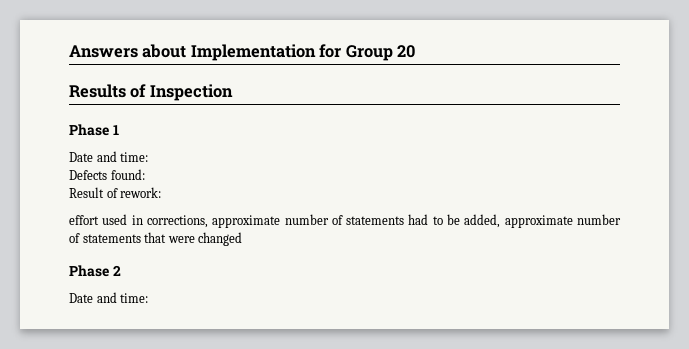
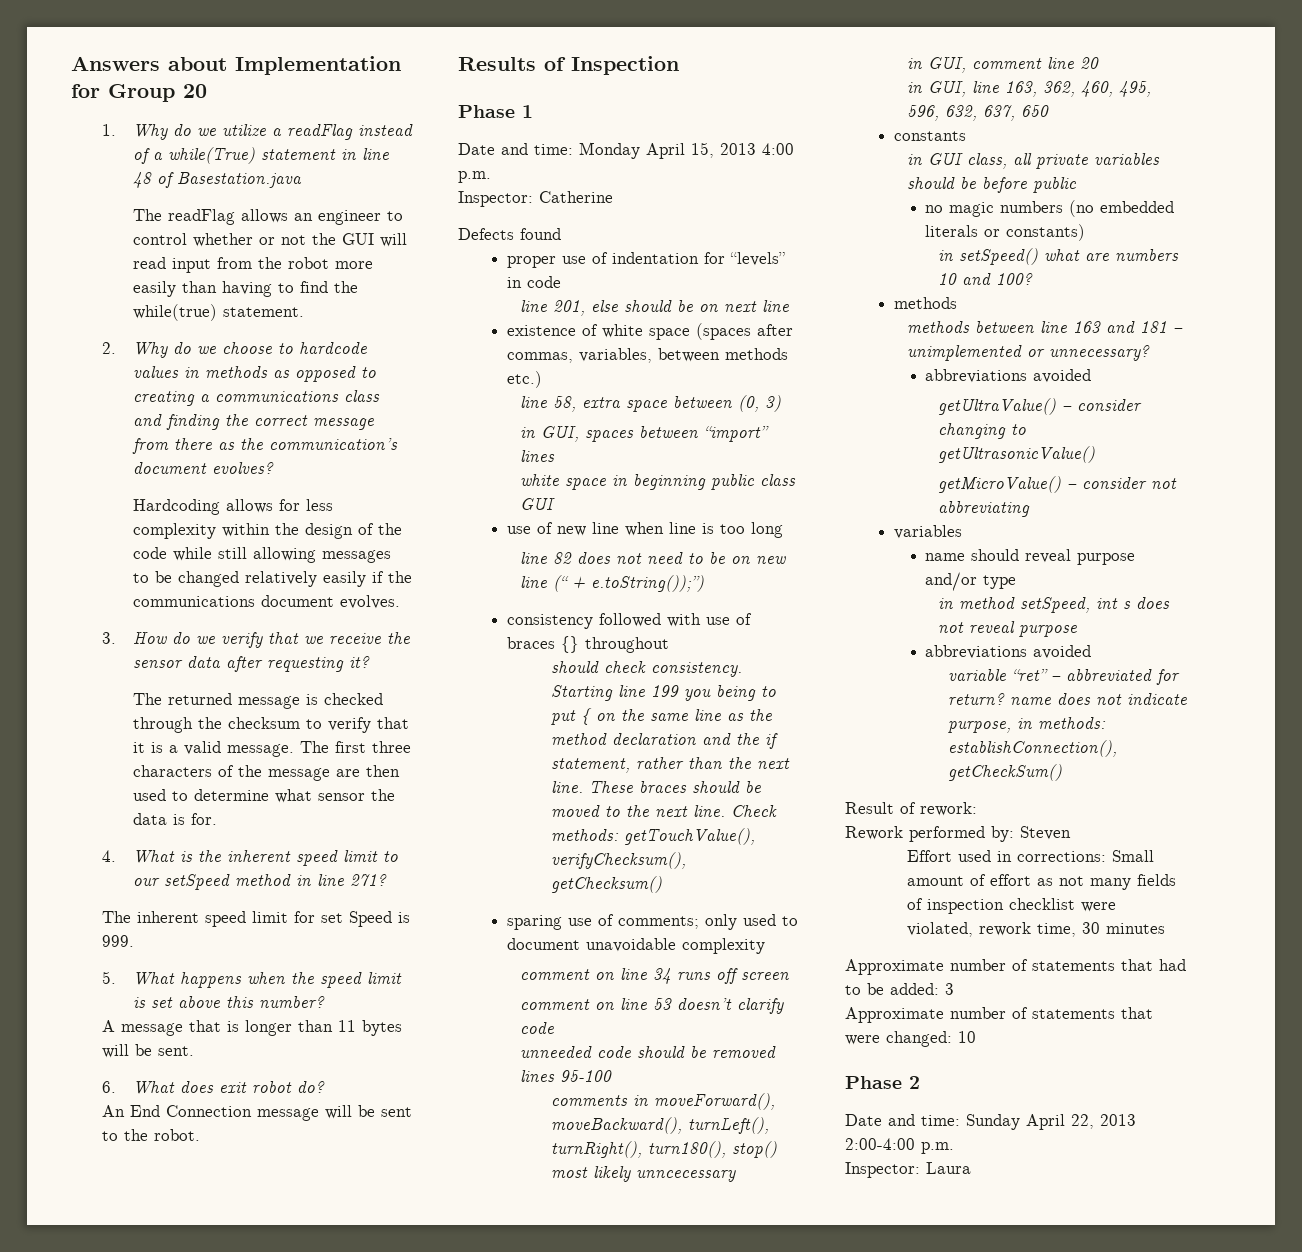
+ 1. Why do we utilize a readFlag instead of a while(True) statement in line 48 of Basestation.java
+ The readFlag allows an engineer to control whether or not the GUI will read input from the robot more easily than having to find the while(true) statement.
+ 2. Why do we choose to hardcode values in methods as opposed to creating a communications class and finding the correct message from there as the communication’s document evolves?
+ Hardcoding allows for less complexity within the design of the code while still allowing messages to be changed relatively easily if the communications document evolves.
+ 3. How do we verify that we receive the sensor data after requesting it?
+ The returned message is checked through the checksum to verify that it is a valid message. The first three characters of the message are then used to determine what sensor the data is for.
+ 4. What is the inherent speed limit to our setSpeed method in line 271?
+ The inherent speed limit for set Speed is 999.
+ 5. What happens when the speed limit is set above this number?
+ A message that is longer than 11 bytes will be sent.
+ 6. What does exit robot do?
+ An End Connection message will be sent to the robot.
  Phase 1
- Date and time:
- Defects found:
+ Date and time: Monday April 15, 2013 4:00 p.m.
+ Inspector: Catherine
+ Defects found
+ proper use of indentation for “levels” in code
+ line 201, else should be on next line
+ existence of white space (spaces after commas, variables, between methods etc.)
+ line 58, extra space between (0, 3)
+ in GUI, spaces between “import” lines
+ white space in beginning public class GUI
+ use of new line when line is too long
+ line 82 does not need to be on new line (“ + e.toString());”)
+ consistency followed with use of braces {} throughout
+ should check consistency. Starting line 199 you being to put { on the same line as the method declaration and the if statement, rather than the next line. These braces should be moved to the next line. Check methods: getTouchValue(), verifyChecksum(), getChecksum()
+ sparing use of comments; only used to document unavoidable complexity
+ comment on line 34 runs off screen
+ comment on line 53 doesn’t clarify code
+ unneeded code should be removed lines 95-100
+ comments in moveForward(), moveBackward(), turnLeft(), turnRight(), turn180(), stop() most likely unncecessary
+ in GUI, comment line 20
+ in GUI, line 163, 362, 460, 495, 596, 632, 637, 650
+ constants
+ in GUI class, all private variables should be before public
+ no magic numbers (no embedded literals or constants)
+ in setSpeed() what are numbers 10 and 100?
+ methods
+ methods between line 163 and 181 – unimplemented or unnecessary?
+ abbreviations avoided
+ getUltraValue() – consider changing to getUltrasonicValue()
+ getMicroValue() – consider not abbreviating
+ variables
+ name should reveal purpose and/or type
+ in method setSpeed, int s does not reveal purpose
+ abbreviations avoided
+ variable “ret” – abbreviated for return? name does not indicate purpose, in methods: establishConnection(), getCheckSum()
  Result of rework:
- effort used in corrections, approximate number of statements had to be added, approximate number of statements that were changed
+ Rework performed by: Steven
+ Effort used in corrections: Small amount of effort as not many fields of inspection checklist were violated, rework time, 30 minutes
+ Approximate number of statements that had to be added: 3
+ Approximate number of statements that were changed: 10
  Phase 2
- Date and time:
+ Date and time: Sunday April 22, 2013 2:00-4:00 p.m.
+ Inspector: Laura

